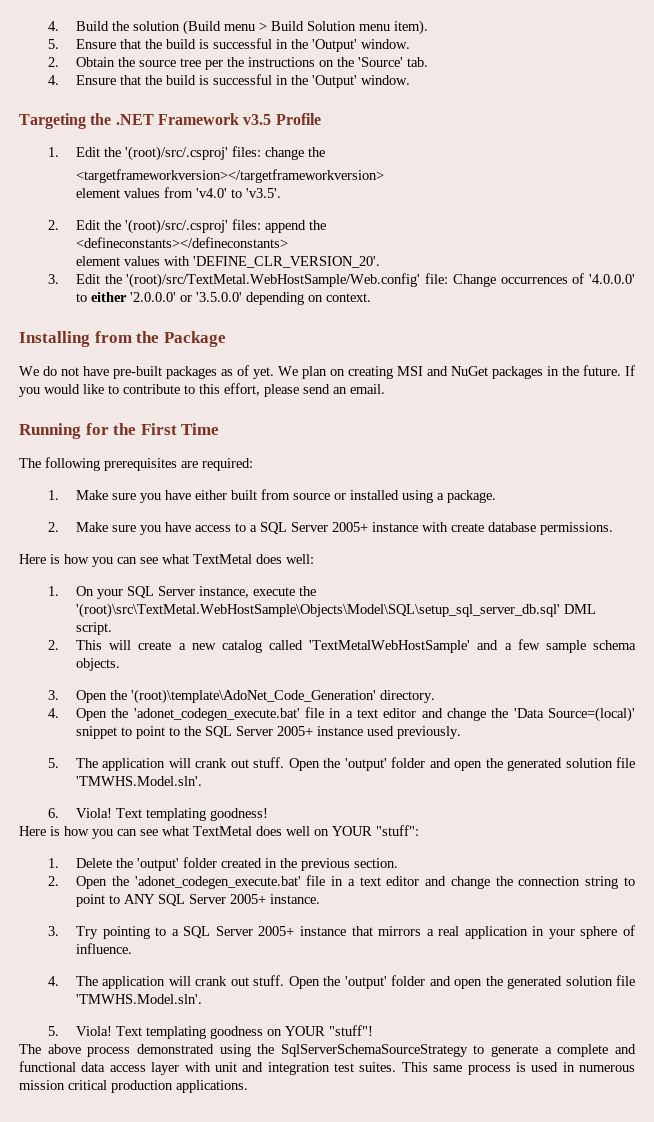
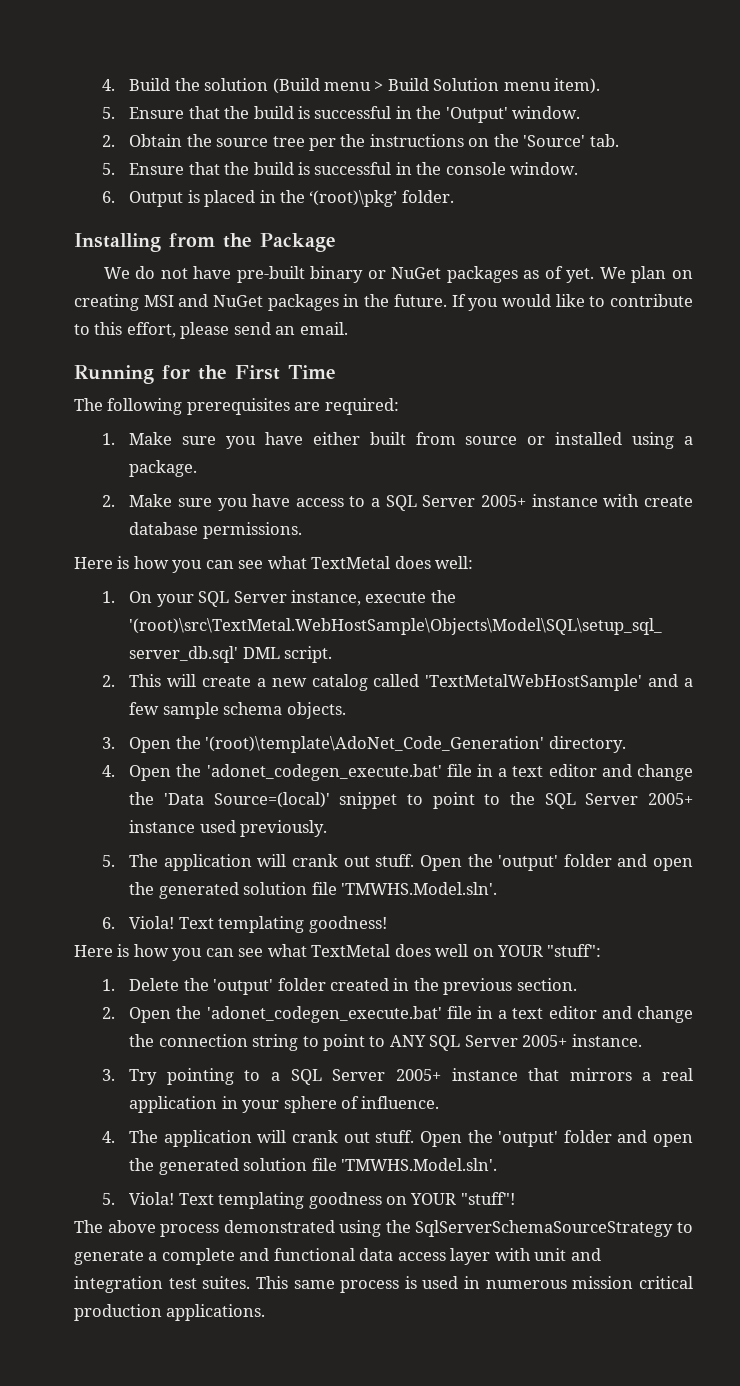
- 4. Ensure that the build is successful in the 'Output' window.
- Targeting the .NET Framework v3.5 Profile
- 1. Edit the '(root)/src/.csproj' files: change the
- <targetframeworkversion></targetframeworkversion>
- element values from 'v4.0' to 'v3.5'.
- 2. Edit the '(root)/src/.csproj' files: append the
- <defineconstants></defineconstants>
- element values with 'DEFINE_CLR_VERSION_20'.
- 3. Edit the '(root)/src/TextMetal.WebHostSample/Web.config' file: Change occurrences of '4.0.0.0' to either '2.0.0.0' or '3.5.0.0' depending on context.
+ 5. Ensure that the build is successful in the console window.
+ 6. Output is placed in the ‘(root)\pkg’ folder.
- We do not have pre-built packages as of yet.
+ We do not have pre-built binary or NuGet packages as of yet.

